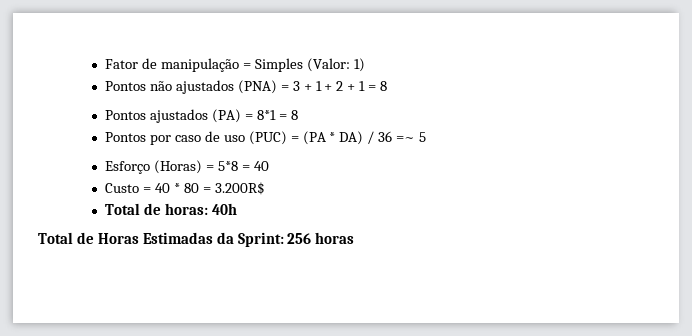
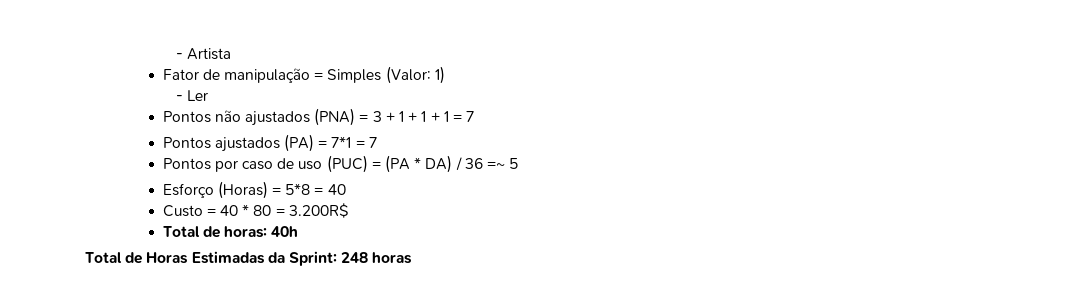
+ - Artista
+ - Ler
- Pontos não ajustados (PNA) = 3 + 1 + 2 + 1 = 8
+ Pontos não ajustados (PNA) = 3 + 1 + 1 + 1 = 7
- Pontos ajustados (PA) = 8*1 = 8
+ Pontos ajustados (PA) = 7*1 = 7
- Total de Horas Estimadas da Sprint: 256 horas
+ Total de Horas Estimadas da Sprint: 248 horas

